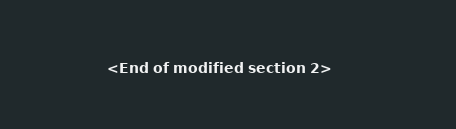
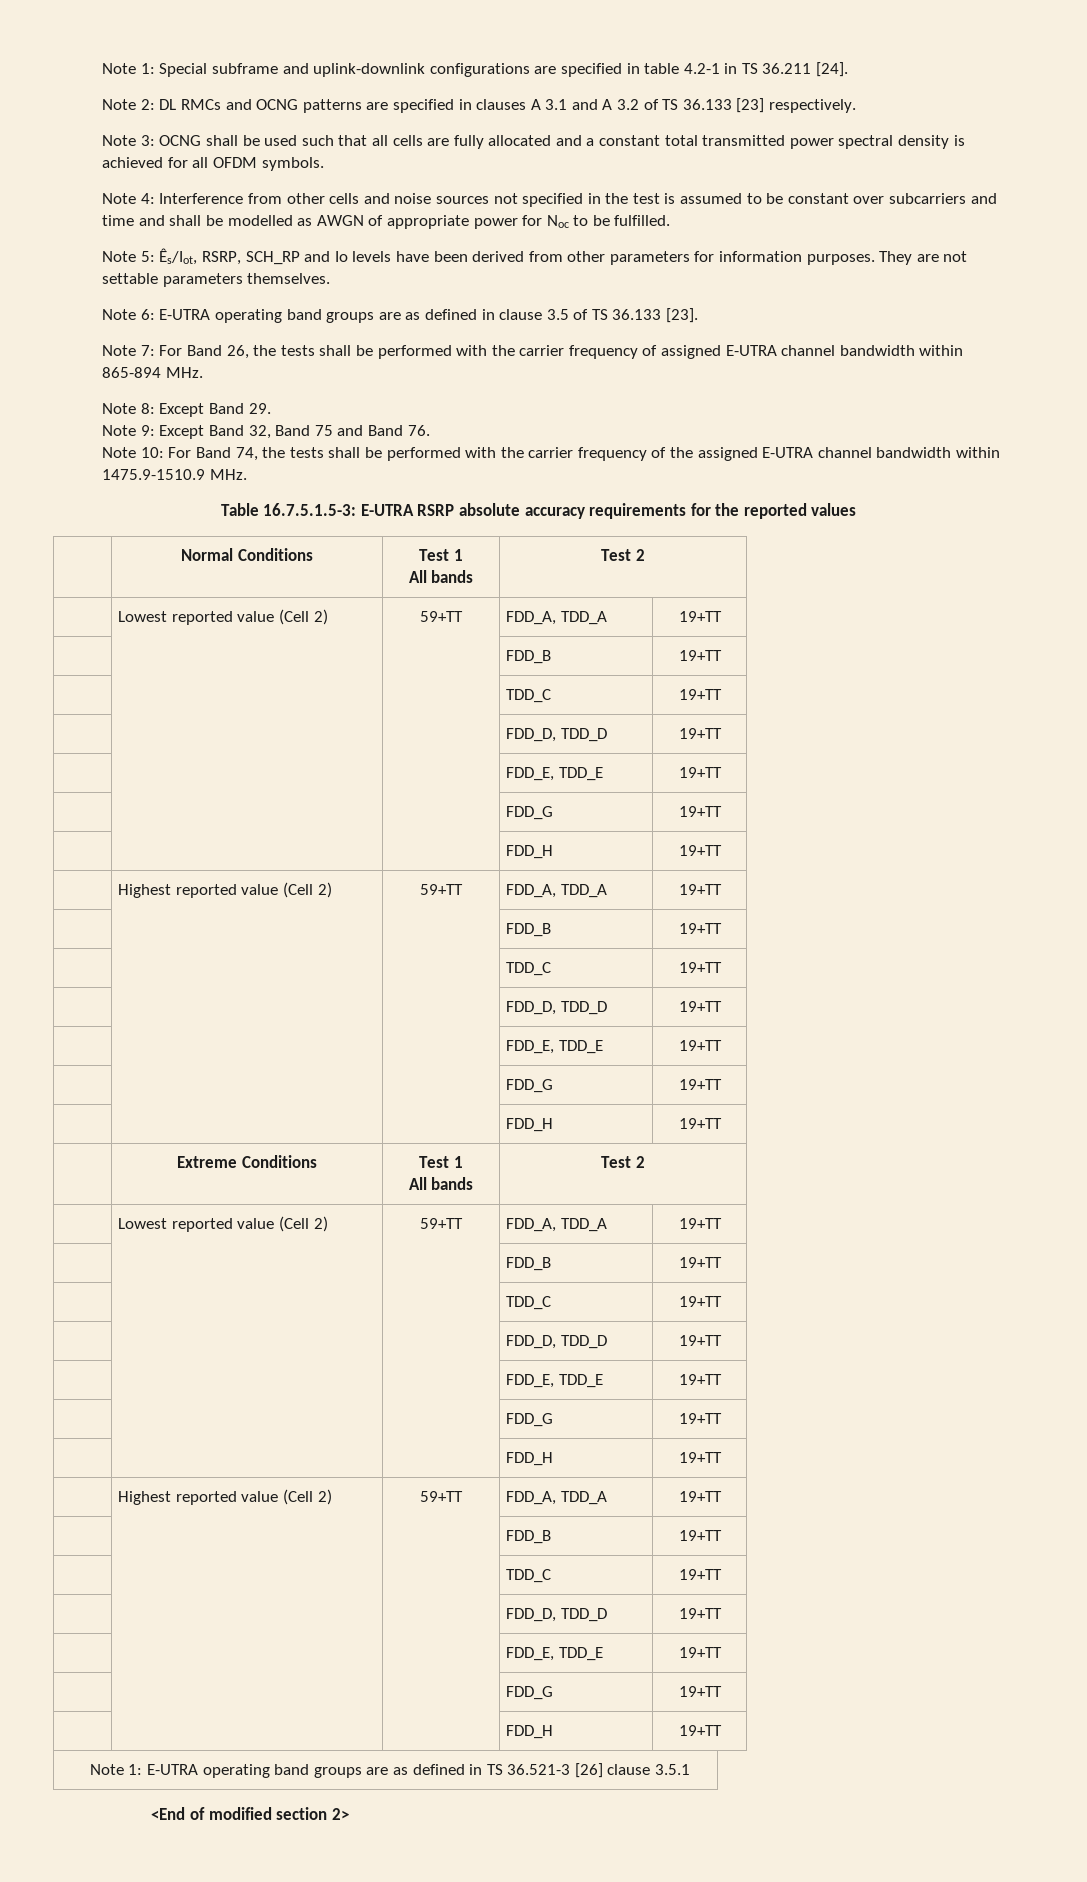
+ Note 1: Special subframe and uplink-downlink configurations are specified in table 4.2-1 in TS 36.211 [24].
+ Note 2: DL RMCs and OCNG patterns are specified in clauses A 3.1 and A 3.2 of TS 36.133 [23] respectively.
+ Note 3: OCNG shall be used such that all cells are fully allocated and a constant total transmitted power spectral density is achieved for all OFDM symbols.
+ Note 4: Interference from other cells and noise sources not specified in the test is assumed to be constant over subcarriers and time and shall be modelled as AWGN of appropriate power for Noc to be fulfilled.
+ Note 5: Ês/Iot, RSRP, SCH_RP and Io levels have been derived from other parameters for information purposes. They are not settable parameters themselves.
+ Note 6: E-UTRA operating band groups are as defined in clause 3.5 of TS 36.133 [23].
+ Note 7: For Band 26, the tests shall be performed with the carrier frequency of assigned E-UTRA channel bandwidth within 865-894 MHz.
+ Note 8: Except Band 29.
+ Note 9: Except Band 32, Band 75 and Band 76.
+ Note 10: For Band 74, the tests shall be performed with the carrier frequency of the assigned E-UTRA channel bandwidth within 1475.9-1510.9 MHz.
+ Table 16.7.5.1.5-3: E-UTRA RSRP absolute accuracy requirements for the reported values
+ | Normal Conditions | Test 1
+ All bands | Test 2
+ | Lowest reported value (Cell 2) | 59+TT | FDD_A, TDD_A | 19+TT
+ | | | FDD_B | 19+TT
+ | | | TDD_C | 19+TT
+ | | | FDD_D, TDD_D | 19+TT
+ | | | FDD_E, TDD_E | 19+TT
+ | | | FDD_G | 19+TT
+ | | | FDD_H | 19+TT
+ | Highest reported value (Cell 2) | 59+TT | FDD_A, TDD_A | 19+TT
+ | | | FDD_B | 19+TT
+ | | | TDD_C | 19+TT
+ | | | FDD_D, TDD_D | 19+TT
+ | | | FDD_E, TDD_E | 19+TT
+ | | | FDD_G | 19+TT
+ | | | FDD_H | 19+TT
+ | Extreme Conditions | Test 1
+ All bands | Test 2
+ | Lowest reported value (Cell 2) | 59+TT | FDD_A, TDD_A | 19+TT
+ | | | FDD_B | 19+TT
+ | | | TDD_C | 19+TT
+ | | | FDD_D, TDD_D | 19+TT
+ | | | FDD_E, TDD_E | 19+TT
+ | | | FDD_G | 19+TT
+ | | | FDD_H | 19+TT
+ | Highest reported value (Cell 2) | 59+TT | FDD_A, TDD_A | 19+TT
+ | | | FDD_B | 19+TT
+ | | | TDD_C | 19+TT
+ | | | FDD_D, TDD_D | 19+TT
+ | | | FDD_E, TDD_E | 19+TT
+ | | | FDD_G | 19+TT
+ | | | FDD_H | 19+TT
+ Note 1: E-UTRA operating band groups are as defined in TS 36.521-3 [26] clause 3.5.1

